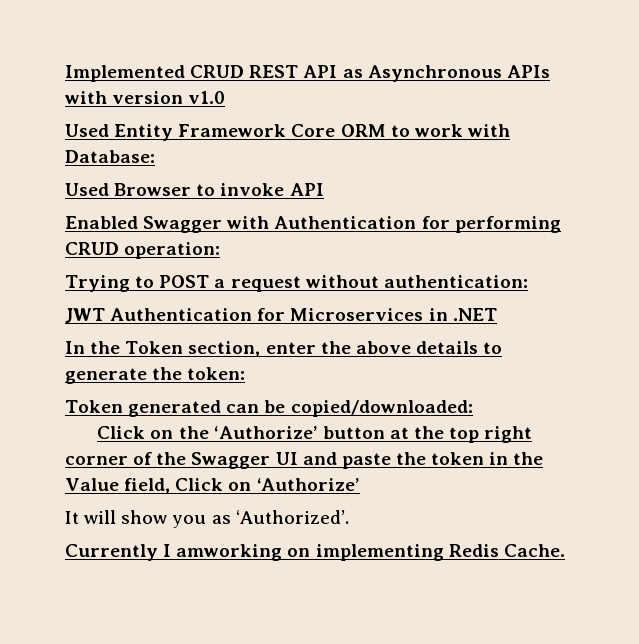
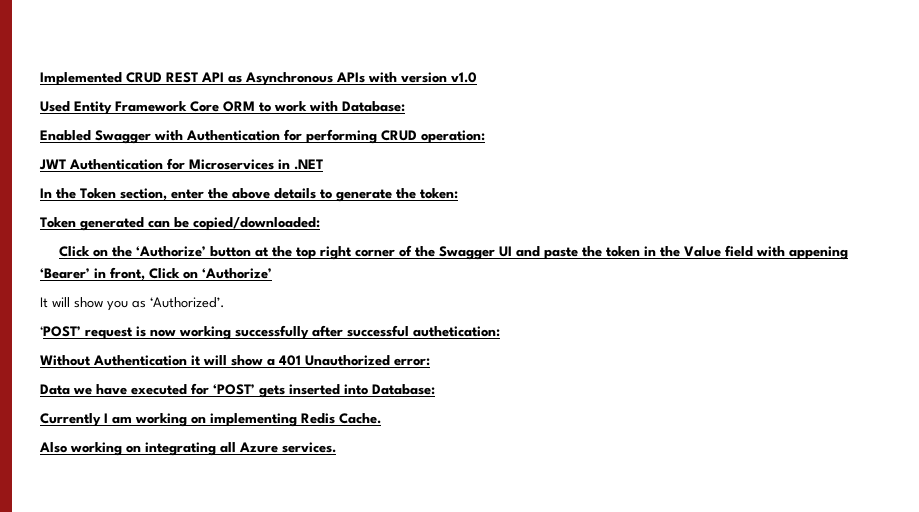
- Used Browser to invoke API
- Trying to POST a request without authentication:
- Click on the ‘Authorize’ button at the top right corner of the Swagger UI and paste the token in the Value field, Click on ‘Authorize’
+ Click on the ‘Authorize’ button at the top right corner of the Swagger UI and paste the token in the Value field with appening ‘Bearer’ in front, Click on ‘Authorize’
+ ‘POST’ request is now working successfully after successful authetication:
+ Without Authentication it will show a 401 Unauthorized error:
+ Data we have executed for ‘POST’ gets inserted into Database:
- Currently I amworking on implementing Redis Cache.
+ Currently I am working on implementing Redis Cache.
+ Also working on integrating all Azure services.

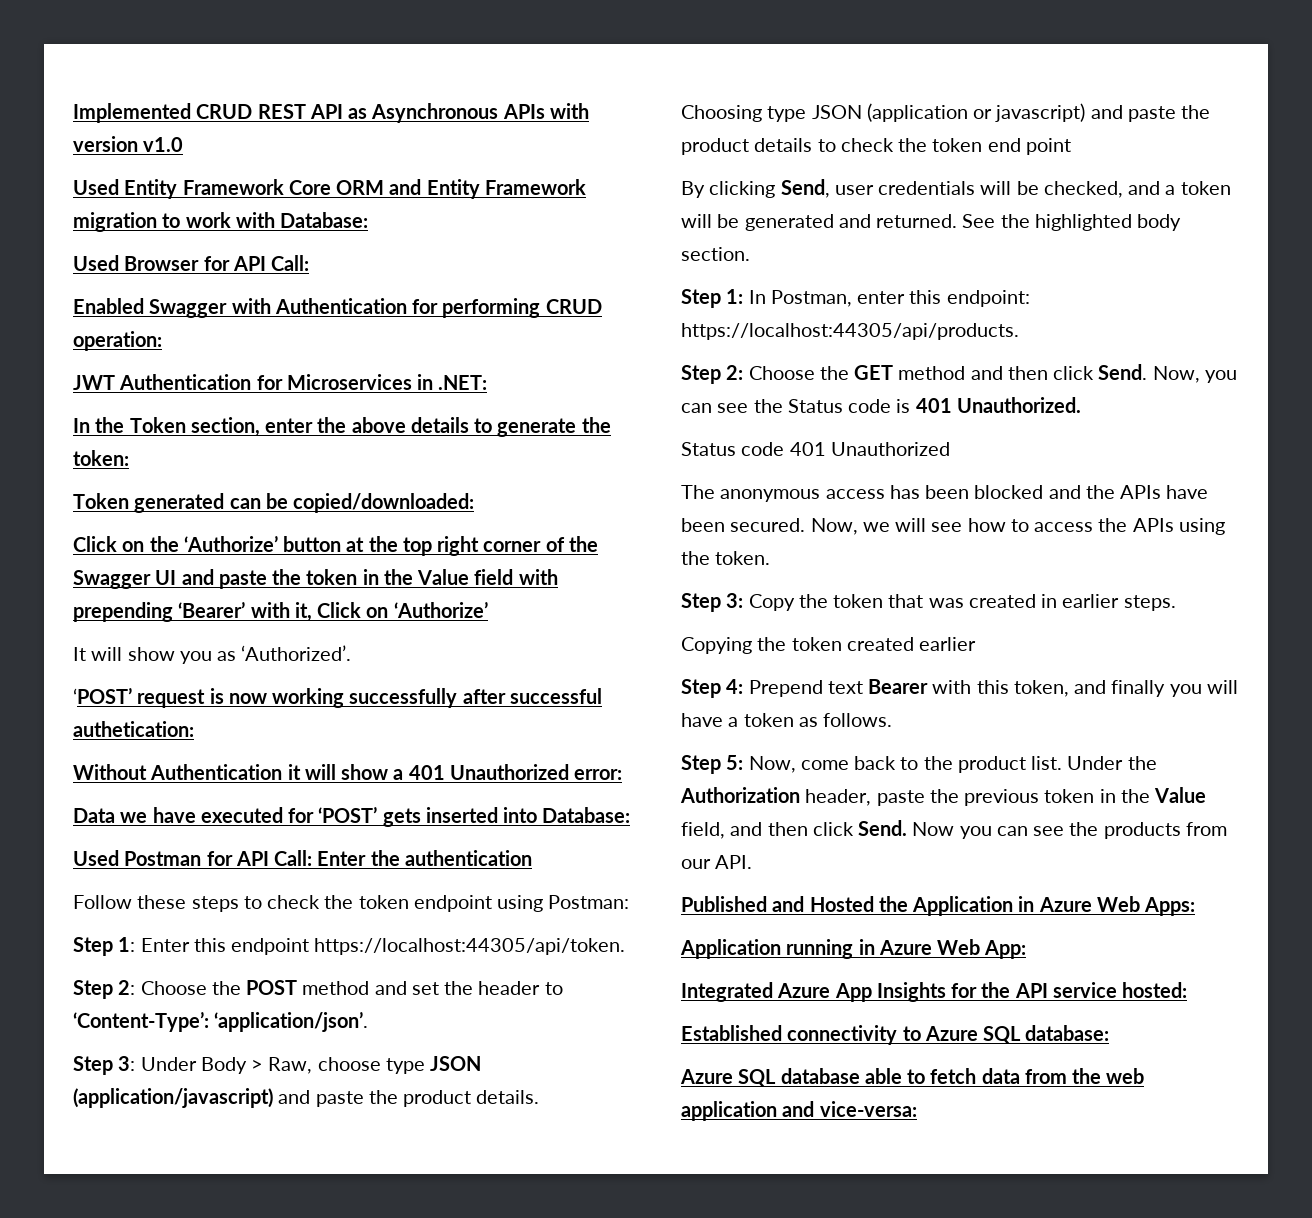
- Used Entity Framework Core ORM to work with Database:
+ Used Entity Framework Core ORM and Entity Framework migration to work with Database:
+ Used Browser for API Call:
- JWT Authentication for Microservices in .NET
+ JWT Authentication for Microservices in .NET:
- Click on the ‘Authorize’ button at the top right corner of the Swagger UI and paste the token in the Value field with appening ‘Bearer’ in front, Click on ‘Authorize’
+ Click on the ‘Authorize’ button at the top right corner of the Swagger UI and paste the token in the Value field with prepending ‘Bearer’ with it, Click on ‘Authorize’
- Currently I am working on implementing Redis Cache.
- Also working on integrating all Azure services.
+ Used Postman for API Call: Enter the authentication
+ Follow these steps to check the token endpoint using Postman:
+ Step 1: Enter this endpoint https://localhost:44305/api/token.
+ Step 2: Choose the POST method and set the header to ‘Content-Type’: ‘application/json’.
+ Step 3: Under Body > Raw, choose type JSON (application/javascript) and paste the product details.
+ Choosing type JSON (application or javascript) and paste the product details to check the token end point
+ By clicking Send, user credentials will be checked, and a token will be generated and returned. See the highlighted body section.
+ Step 1: In Postman, enter this endpoint: https://localhost:44305/api/products.
+ Step 2: Choose the GET method and then click Send. Now, you can see the Status code is 401 Unauthorized.
+ Status code 401 Unauthorized
+ The anonymous access has been blocked and the APIs have been secured. Now, we will see how to access the APIs using the token.
+ Step 3: Copy the token that was created in earlier steps.
+ Copying the token created earlier
+ Step 4: Prepend text Bearer with this token, and finally you will have a token as follows.
+ Step 5: Now, come back to the product list. Under the Authorization header, paste the previous token in the Value field, and then click Send. Now you can see the products from our API.
+ Published and Hosted the Application in Azure Web Apps:
+ Application running in Azure Web App:
+ Integrated Azure App Insights for the API service hosted:
+ Established connectivity to Azure SQL database:
+ Azure SQL database able to fetch data from the web application and vice-versa:

